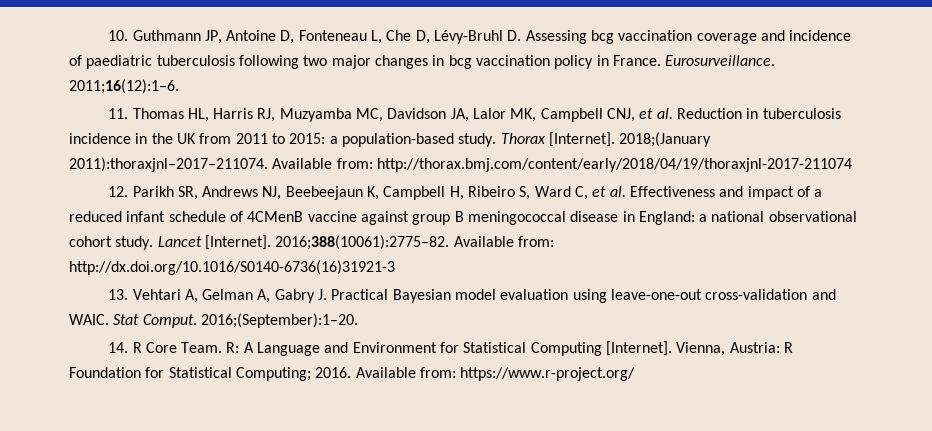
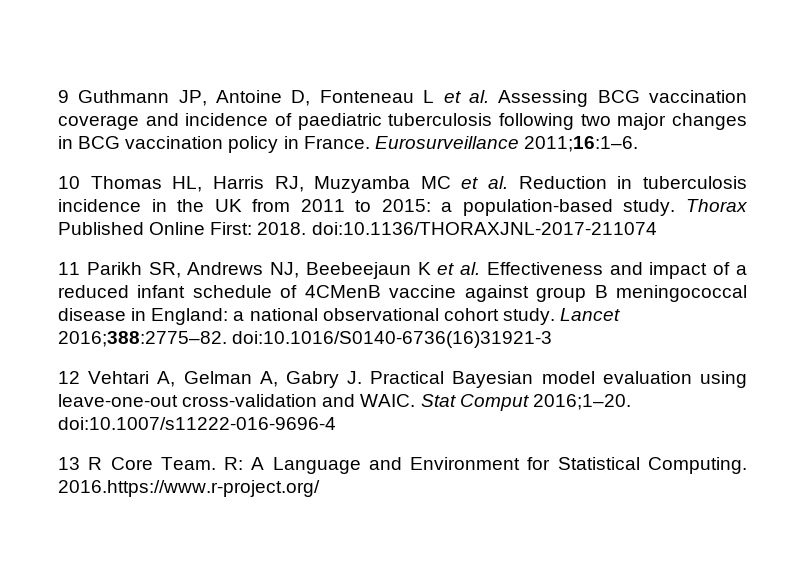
- 10. Guthmann JP, Antoine D, Fonteneau L, Che D, Lévy-Bruhl D. Assessing bcg vaccination coverage and incidence of paediatric tuberculosis following two major changes in bcg vaccination policy in France.
+ 9 Guthmann JP, Antoine D, Fonteneau L et al. Assessing BCG vaccination coverage and incidence of paediatric tuberculosis following two major changes in BCG vaccination policy in France.
- Eurosurveillance. 2011;16(12):1–6.
- 11. Thomas HL, Harris RJ, Muzyamba MC, Davidson JA, Lalor MK, Campbell CNJ, et al. Reduction in tuberculosis incidence in the UK from 2011 to 2015: a population-based study.
+ Eurosurveillance 2011;16:1–6.
+ 10 Thomas HL, Harris RJ, Muzyamba MC et al. Reduction in tuberculosis incidence in the UK from 2011 to 2015: a population-based study.
- Thorax [Internet]. 2018;(January 2011):thoraxjnl–2017–211074. Available from: http://thorax.bmj.com/content/early/2018/04/19/thoraxjnl-2017-211074
- 12. Parikh SR, Andrews NJ, Beebeejaun K, Campbell H, Ribeiro S, Ward C, et al. Effectiveness and impact of a reduced infant schedule of 4CMenB vaccine against group B meningococcal disease in England: a national observational cohort study.
+ Thorax Published Online First: 2018. doi:10.1136/THORAXJNL-2017-211074
+ 11 Parikh SR, Andrews NJ, Beebeejaun K et al. Effectiveness and impact of a reduced infant schedule of 4CMenB vaccine against group B meningococcal disease in England: a national observational cohort study.
- Lancet [Internet]. 2016;388(10061):2775–82. Available from: http://dx.doi.org/10.1016/S0140-6736(16)31921-3
- 13. Vehtari A, Gelman A, Gabry J. Practical Bayesian model evaluation using leave-one-out cross-validation and WAIC.
+ Lancet 2016;388:2775–82. doi:10.1016/S0140-6736(16)31921-3
+ 12 Vehtari A, Gelman A, Gabry J. Practical Bayesian model evaluation using leave-one-out cross-validation and WAIC.
- Stat Comput. 2016;(September):1–20.
- 14. R Core Team.
+ Stat Comput 2016;1–20. doi:10.1007/s11222-016-9696-4
+ 13 R Core Team.
- R: A Language and Environment for Statistical Computing [Internet]. Vienna, Austria: R Foundation for Statistical Computing; 2016. Available from: https://www.r-project.org/
+ R: A Language and Environment for Statistical Computing. 2016.https://www.r-project.org/

